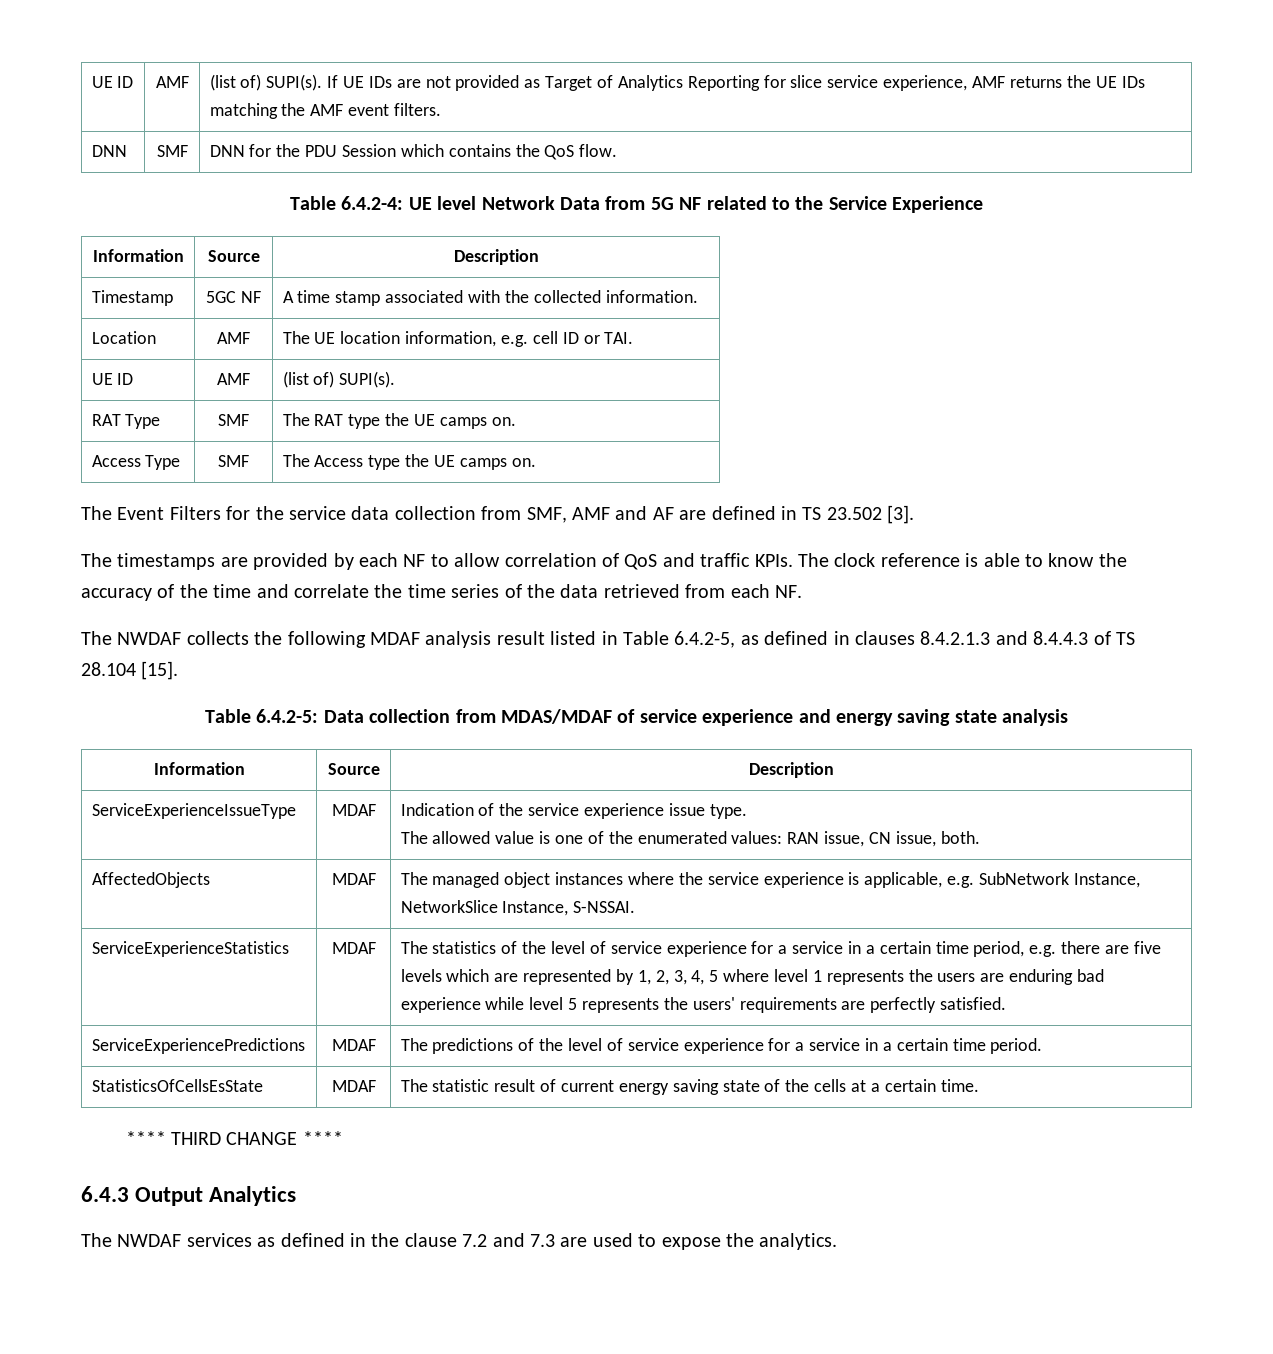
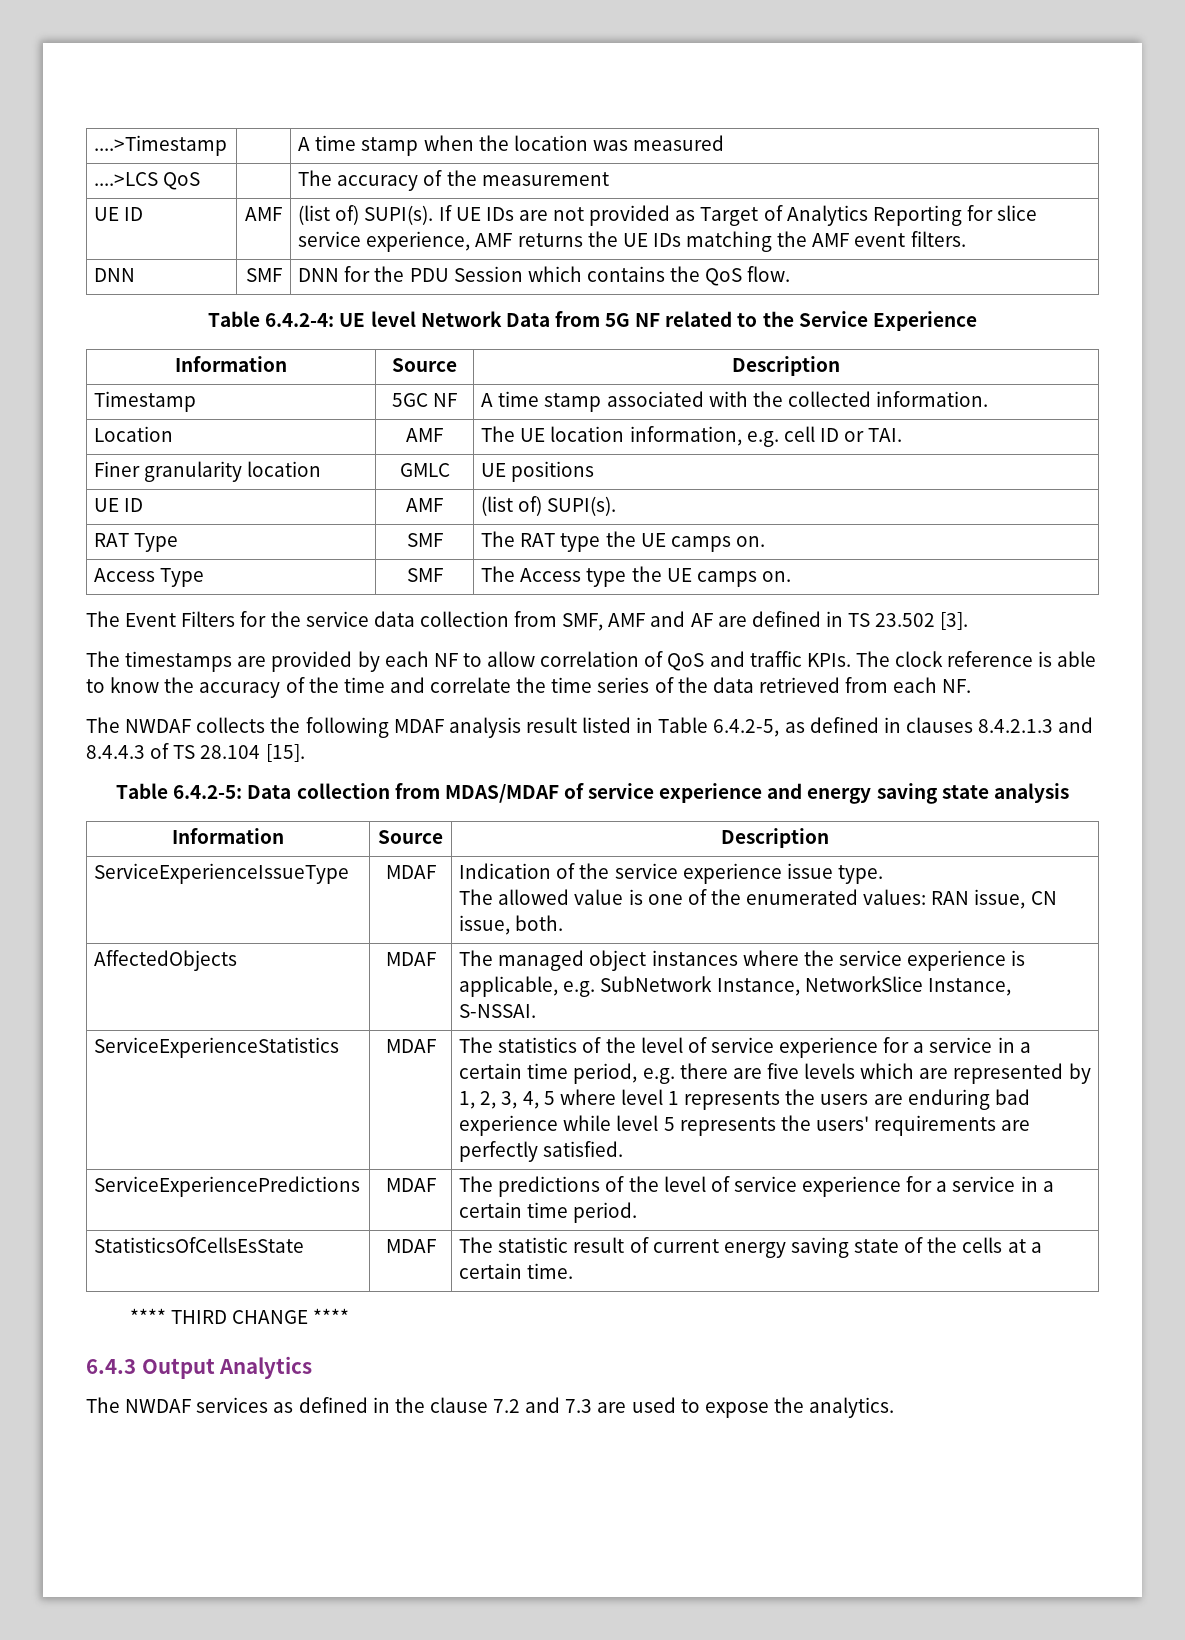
+ ....>Timestamp | | A time stamp when the location was measured
+ ....>LCS QoS | | The accuracy of the measurement
+ Finer granularity location | GMLC | UE positions

